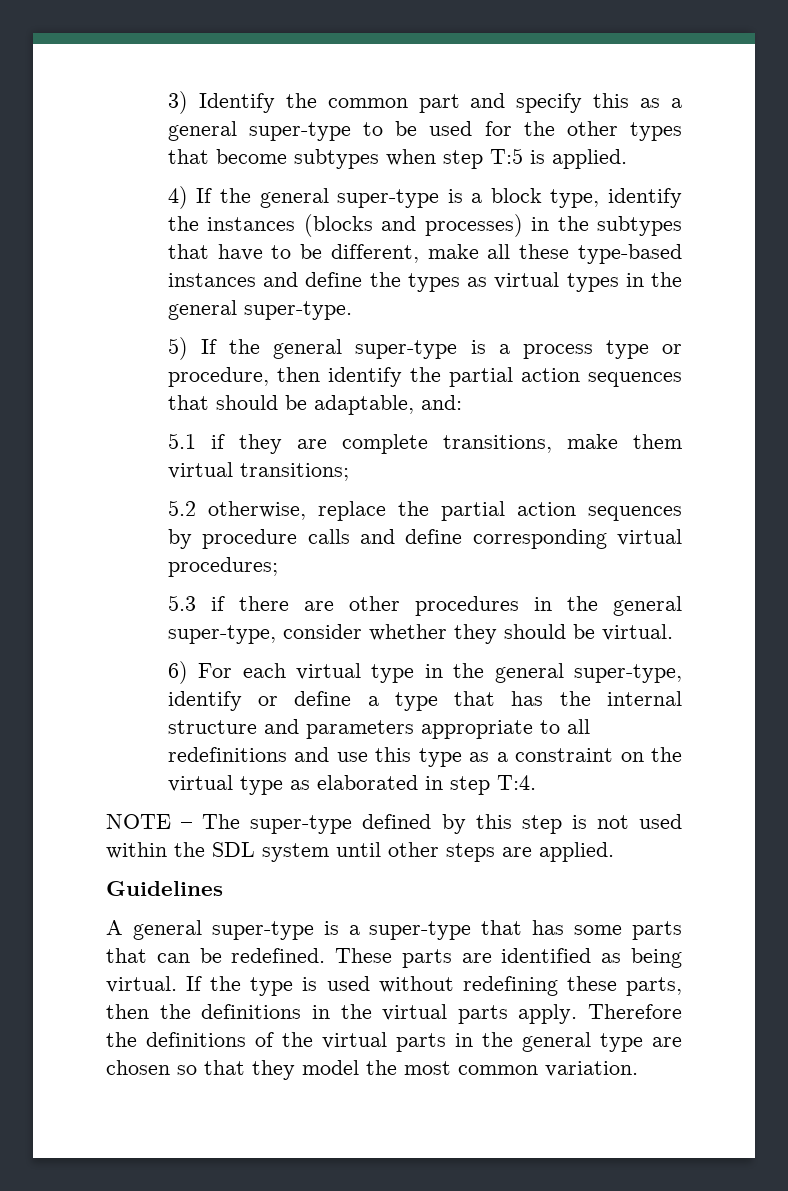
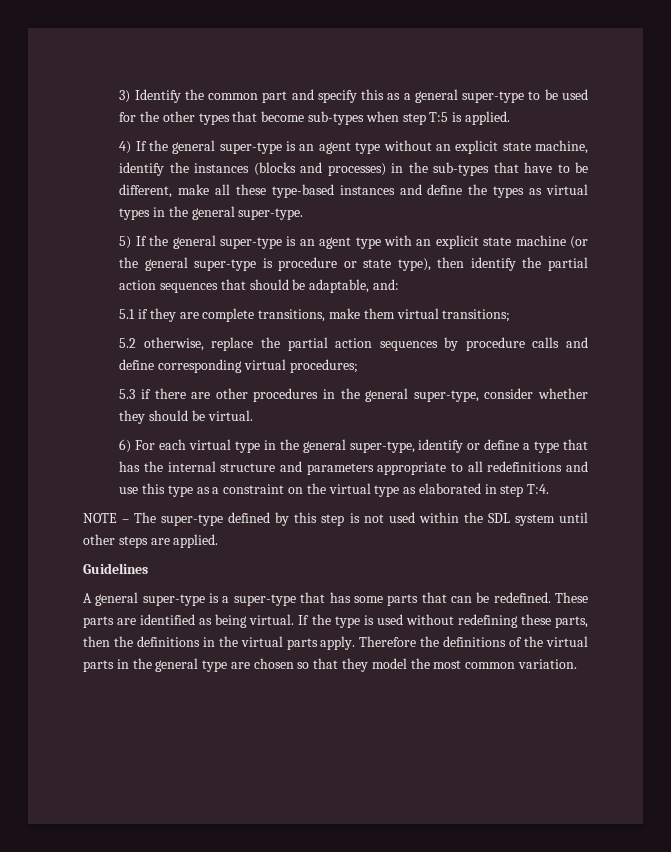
- 3) Identify the common part and specify this as a general super-type to be used for the other types that become subtypes when step T:5 is applied.
+ 3) Identify the common part and specify this as a general super-type to be used for the other types that become sub-types when step T:5 is applied.
- 4) If the general super-type is a block type, identify the instances (blocks and processes) in the subtypes that have to be different, make all these type-based instances and define the types as virtual types in the general super-type.
+ 4) If the general super-type is an agent type without an explicit state machine, identify the instances (blocks and processes) in the sub-types that have to be different, make all these type-based instances and define the types as virtual types in the general super-type.
- 5) If the general super-type is a process type or procedure, then identify the partial action sequences that should be adaptable, and:
+ 5) If the general super-type is an agent type with an explicit state machine (or the general super-type is procedure or state type), then identify the partial action sequences that should be adaptable, and:

